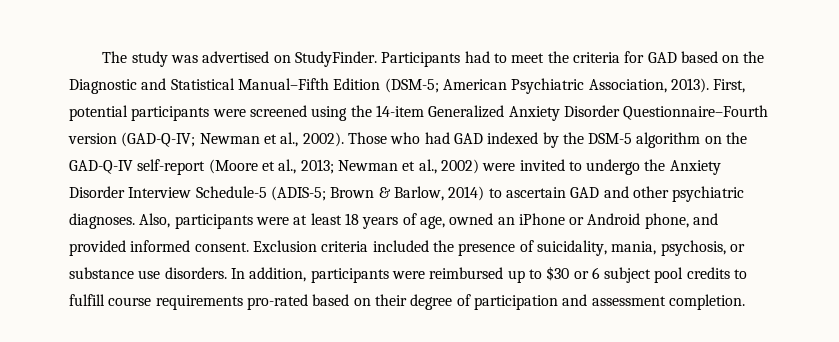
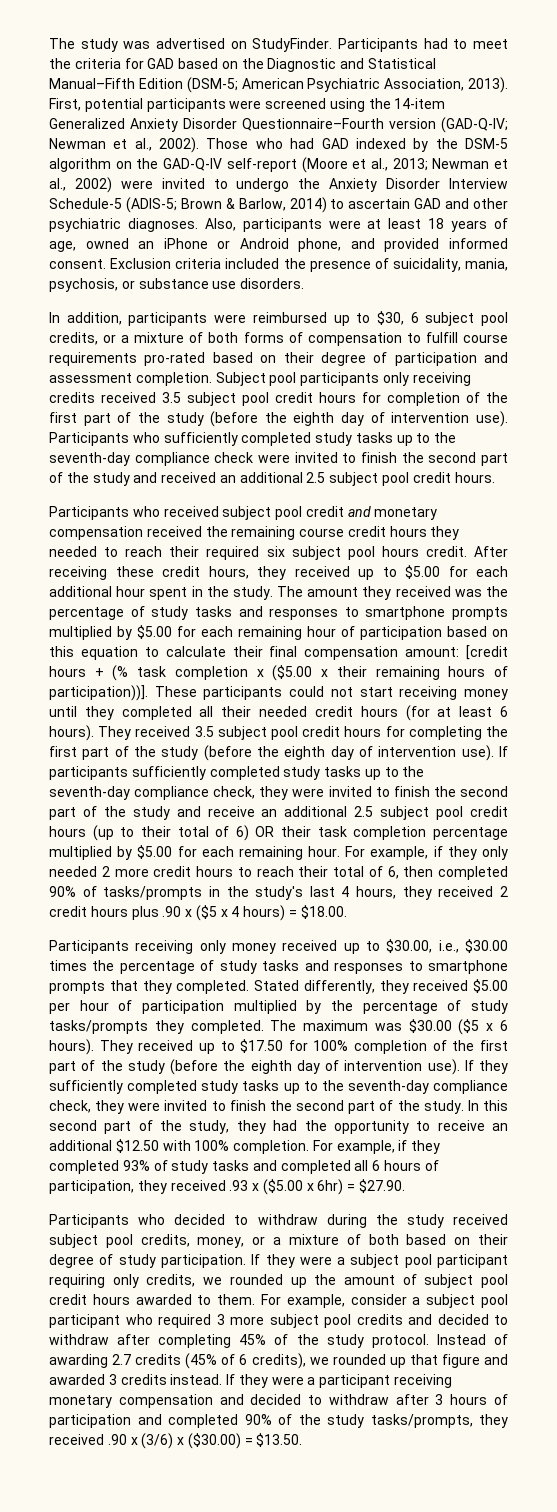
- Exclusion criteria included the presence of suicidality, mania, psychosis, or substance use disorders. In addition, participants were reimbursed up to $30 or 6 subject pool credits to fulfill course requirements pro-rated based on their degree of participation and assessment completion.
+ Exclusion criteria included the presence of suicidality, mania, psychosis, or substance use disorders.
+ In addition, participants were reimbursed up to $30, 6 subject pool credits, or a mixture of both forms of compensation to fulfill course requirements pro-rated based on their degree of participation and assessment completion.
+ Subject pool participants only receiving credits received 3.5 subject pool credit hours for completion of the first part of the study (before the eighth day of intervention use). Participants who sufficiently completed study tasks up to the seventh-day compliance check were invited to finish the second part of the study and received an additional 2.5 subject pool credit hours.
+ Participants who received subject pool credit and monetary compensation received the remaining course credit hours they needed to reach their required six subject pool hours credit. After receiving these credit hours, they received up to $5.00 for each additional hour spent in the study. The amount they received was the percentage of study tasks and responses to smartphone prompts multiplied by $5.00 for each remaining hour of participation based on this equation to calculate their final compensation amount: [credit hours + (% task completion x ($5.00 x their remaining hours of participation))]. These participants could not start receiving money until they completed all their needed credit hours (for at least 6 hours). They received 3.5 subject pool credit hours for completing the first part of the study (before the eighth day of intervention use). If participants sufficiently completed study tasks up to the seventh-day compliance check, they were invited to finish the second part of the study and receive an additional 2.5 subject pool credit hours (up to their total of 6) OR their task completion percentage multiplied by $5.00 for each remaining hour. For example, if they only needed 2 more credit hours to reach their total of 6, then completed 90% of tasks/prompts in the study's last 4 hours, they received 2 credit hours plus .90 x ($5 x 4 hours) = $18.00.
+ Participants receiving only money received up to $30.00, i.e., $30.00 times the percentage of study tasks and responses to smartphone prompts that they completed. Stated differently, they received $5.00 per hour of participation multiplied by the percentage of study tasks/prompts they completed. The maximum was $30.00 ($5 x 6 hours). They received up to $17.50 for 100% completion of the first part of the study (before the eighth day of intervention use). If they sufficiently completed study tasks up to the seventh-day compliance check, they were invited to finish the second part of the study. In this second part of the study, they had the opportunity to receive an additional $12.50 with 100% completion. For example, if they completed 93% of study tasks and completed all 6 hours of participation, they received .93 x ($5.00 x 6hr) = $27.90.
+ Participants who decided to withdraw during the study received subject pool credits, money, or a mixture of both based on their degree of study participation. If they were a subject pool participant requiring only credits, we rounded up the amount of subject pool credit hours awarded to them. For example, consider a subject pool participant who required 3 more subject pool credits and decided to withdraw after completing 45% of the study protocol. Instead of awarding 2.7 credits (45% of 6 credits), we rounded up that figure and awarded 3 credits instead. If they were a participant receiving monetary compensation and decided to withdraw after 3 hours of participation and completed 90% of the study tasks/prompts, they received .90 x (3/6) x ($30.00) = $13.50.

